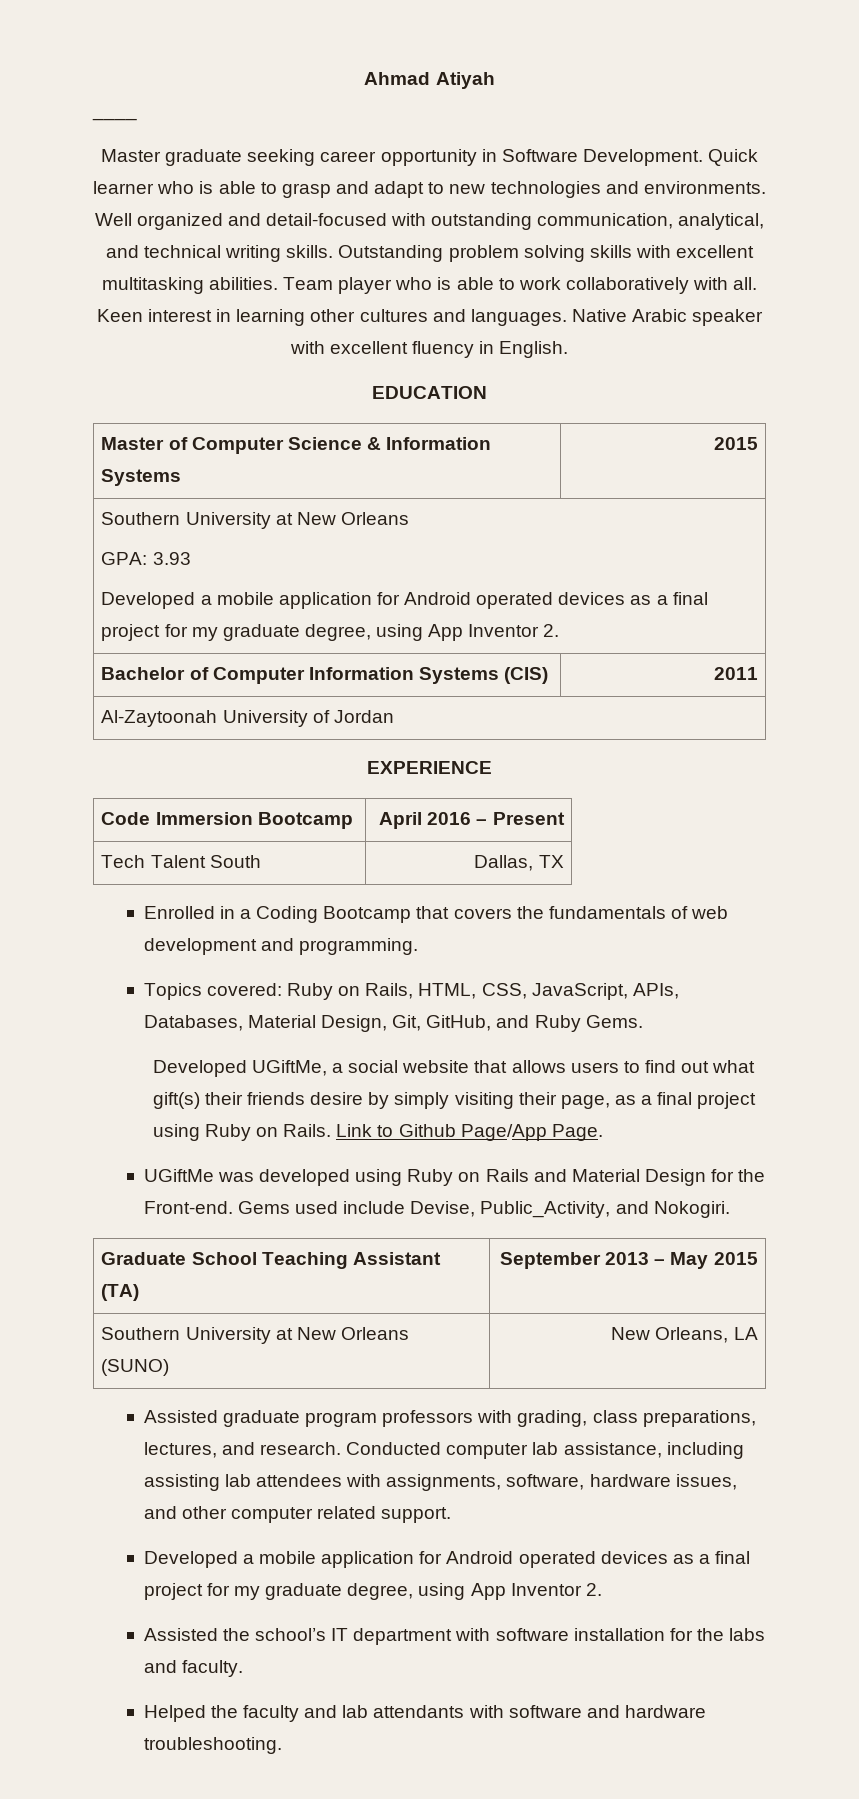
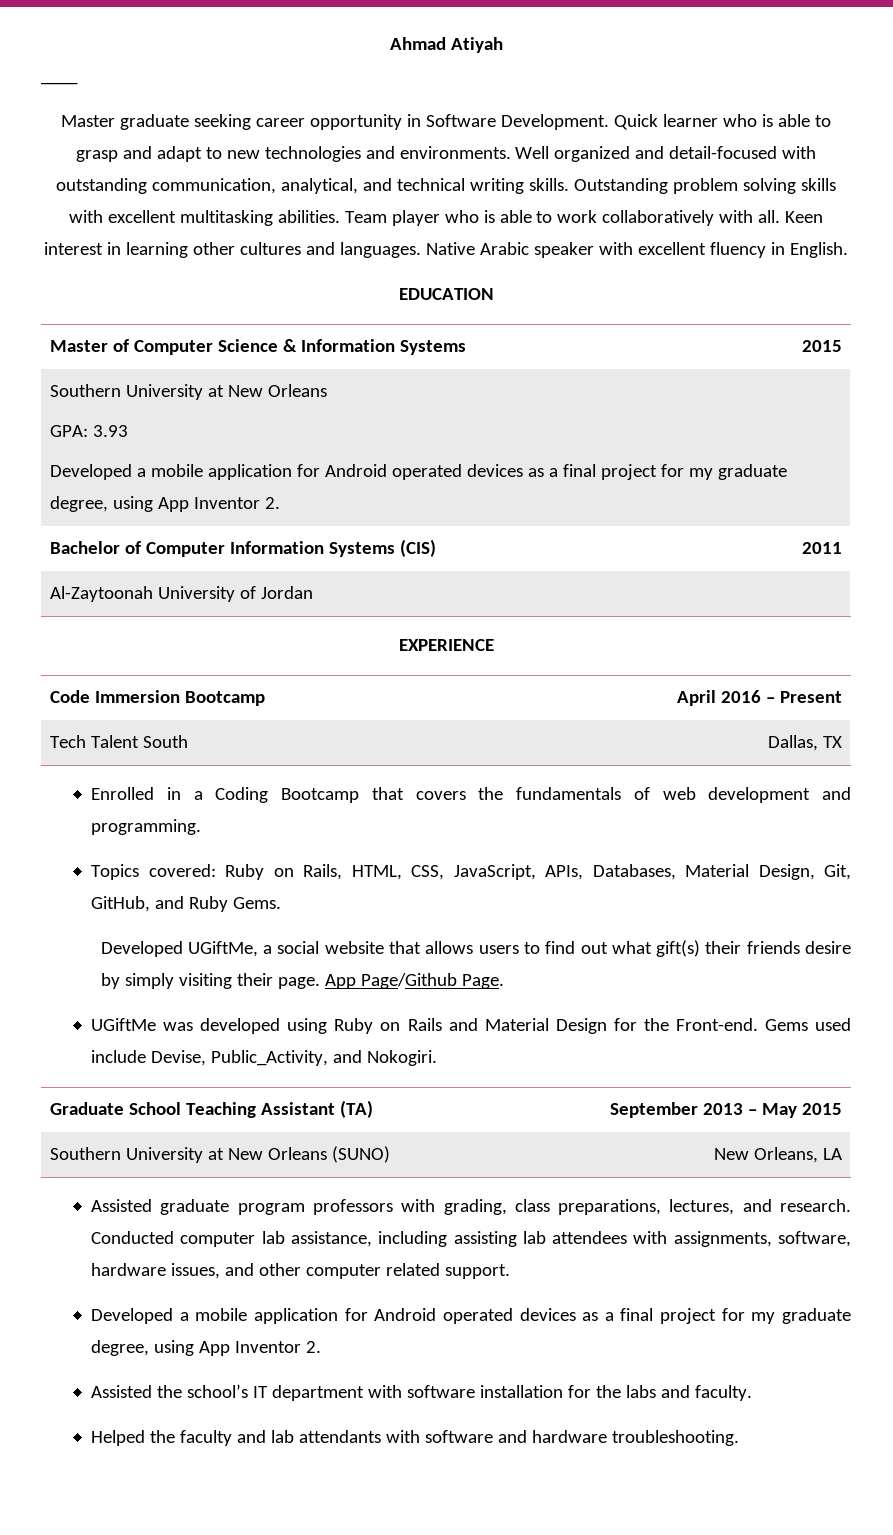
- Developed UGiftMe, a social website that allows users to find out what gift(s) their friends desire by simply visiting their page, as a final project using Ruby on Rails. Link to Github Page/App Page.
+ Developed UGiftMe, a social website that allows users to find out what gift(s) their friends desire by simply visiting their page. App Page/Github Page.

